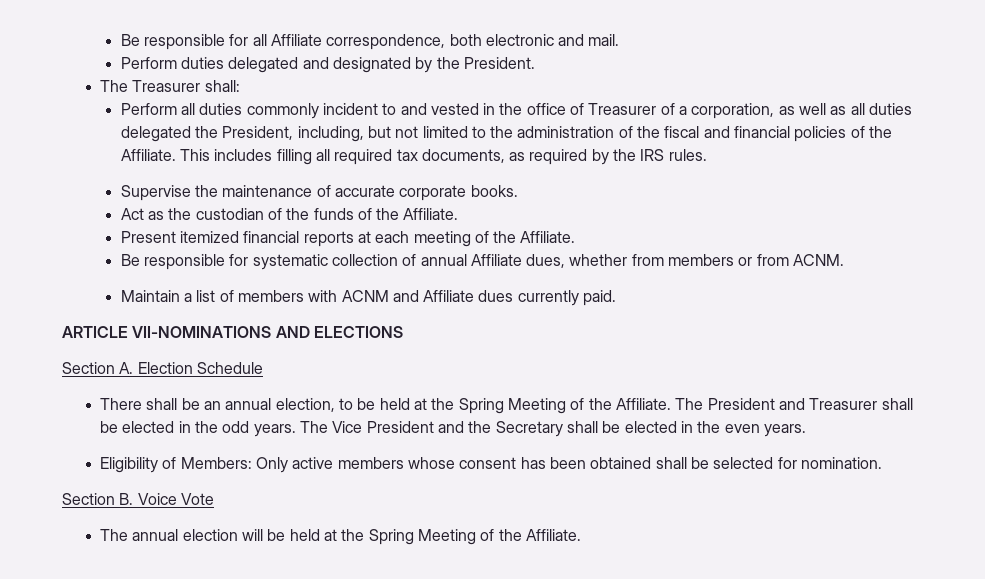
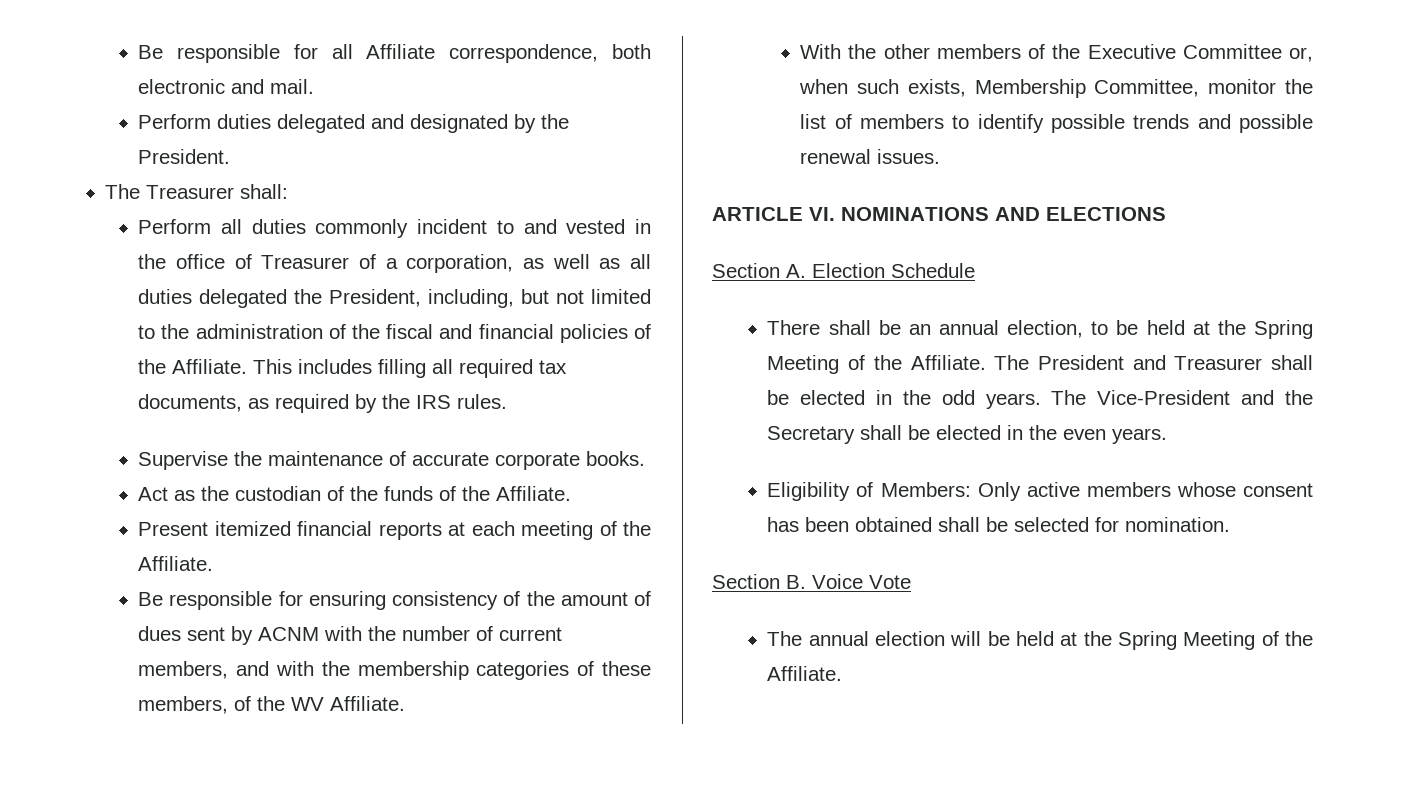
- Be responsible for systematic collection of annual Affiliate dues, whether from members or from ACNM.
- Maintain a list of members with ACNM and Affiliate dues currently paid.
+ Be responsible for ensuring consistency of the amount of dues sent by ACNM with the number of current members, and with the membership categories of these members, of the WV Affiliate.
+ With the other members of the Executive Committee or, when such exists, Membership Committee, monitor the list of members to identify possible trends and possible renewal issues.
- ARTICLE VII-NOMINATIONS AND ELECTIONS
+ ARTICLE VI. NOMINATIONS AND ELECTIONS
- The Vice President and the Secretary shall be elected in the even years.
+ The Vice-President and the Secretary shall be elected in the even years.

